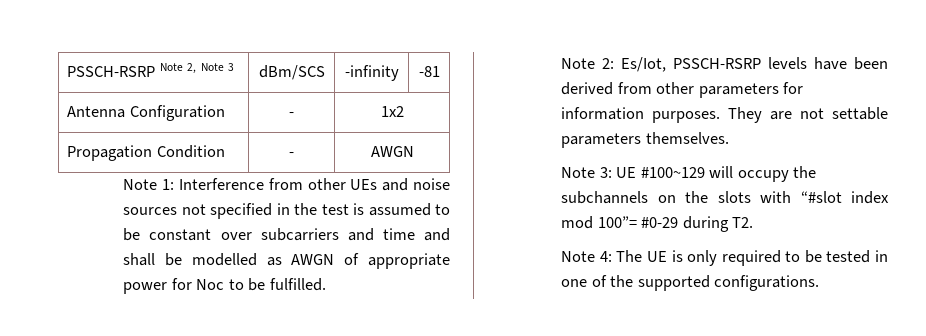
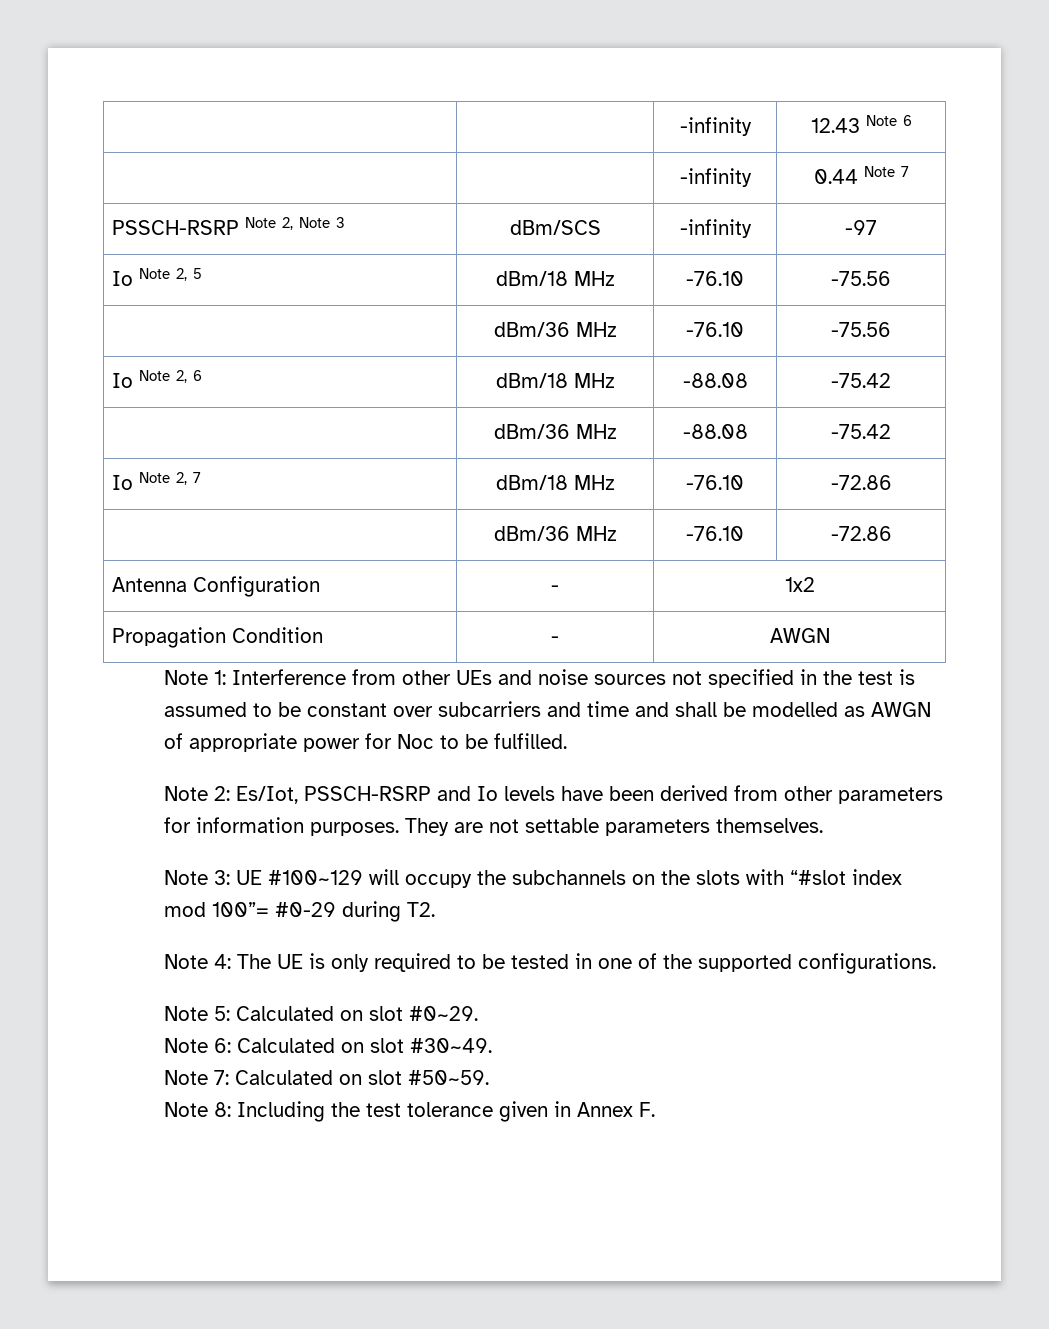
+ | | -infinity | 12.43 Note 6
+ | | -infinity | 0.44 Note 7
- PSSCH-RSRP Note 2, Note 3 | dBm/SCS | -infinity | -81
+ PSSCH-RSRP Note 2, Note 3 | dBm/SCS | -infinity | -97
+ Io Note 2, 5 | dBm/18 MHz | -76.10 | -75.56
+ | dBm/36 MHz | -76.10 | -75.56
+ Io Note 2, 6 | dBm/18 MHz | -88.08 | -75.42
+ | dBm/36 MHz | -88.08 | -75.42
+ Io Note 2, 7 | dBm/18 MHz | -76.10 | -72.86
+ | dBm/36 MHz | -76.10 | -72.86
- Note 2: Es/Iot, PSSCH-RSRP levels have been derived from other parameters for information purposes.
+ Note 2: Es/Iot, PSSCH-RSRP and Io levels have been derived from other parameters for information purposes.
+ Note 5: Calculated on slot #0~29.
+ Note 6: Calculated on slot #30~49.
+ Note 7: Calculated on slot #50~59.
+ Note 8: Including the test tolerance given in Annex F.

